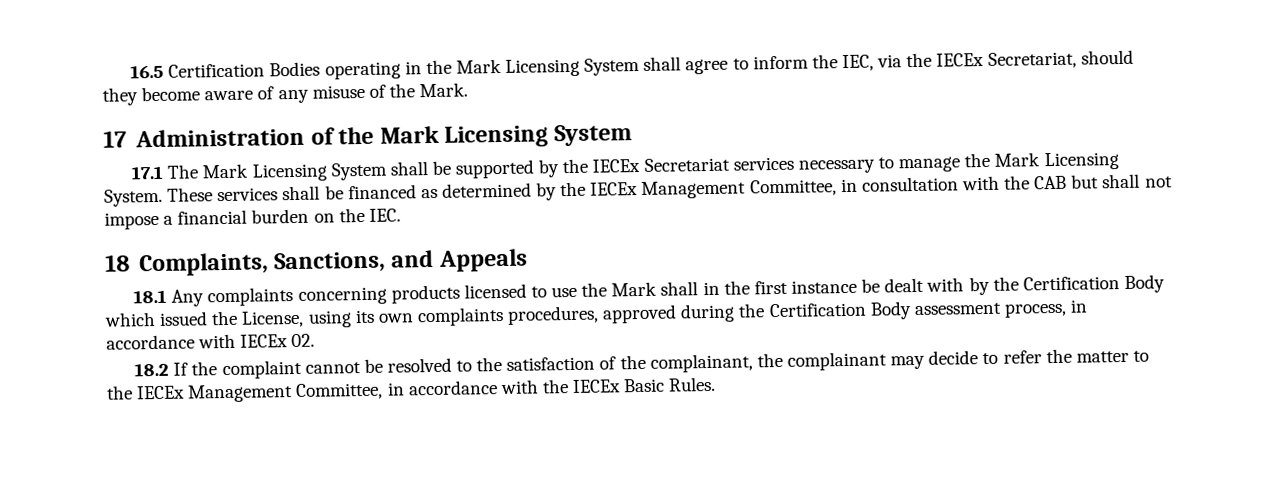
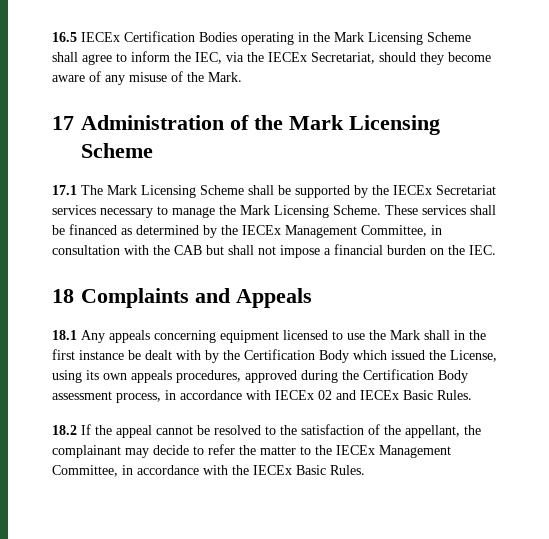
- 16.5 Certification Bodies operating in the Mark Licensing System shall agree to inform the IEC, via the IECEx Secretariat, should they become aware of any misuse of the Mark.
+ 16.5 IECEx Certification Bodies operating in the Mark Licensing Scheme shall agree to inform the IEC, via the IECEx Secretariat, should they become aware of any misuse of the Mark.
- 17 Administration of the Mark Licensing System
+ 17 Administration of the Mark Licensing Scheme
- 17.1 The Mark Licensing System shall be supported by the IECEx Secretariat services necessary to manage the Mark Licensing System.
+ 17.1 The Mark Licensing Scheme shall be supported by the IECEx Secretariat services necessary to manage the Mark Licensing Scheme.
- 18 Complaints, Sanctions, and Appeals
+ 18 Complaints and Appeals
- 18.1 Any complaints concerning products licensed to use the Mark shall in the first instance be dealt with by the Certification Body which issued the License, using its own complaints procedures, approved during the Certification Body assessment process, in accordance with IECEx 02.
+ 18.1 Any appeals concerning equipment licensed to use the Mark shall in the first instance be dealt with by the Certification Body which issued the License, using its own appeals procedures, approved during the Certification Body assessment process, in accordance with IECEx 02 and IECEx Basic Rules.
- 18.2 If the complaint cannot be resolved to the satisfaction of the complainant, the complainant may decide to refer the matter to the IECEx Management Committee, in accordance with the IECEx Basic Rules.
+ 18.2 If the appeal cannot be resolved to the satisfaction of the appellant, the complainant may decide to refer the matter to the IECEx Management Committee, in accordance with the IECEx Basic Rules.

